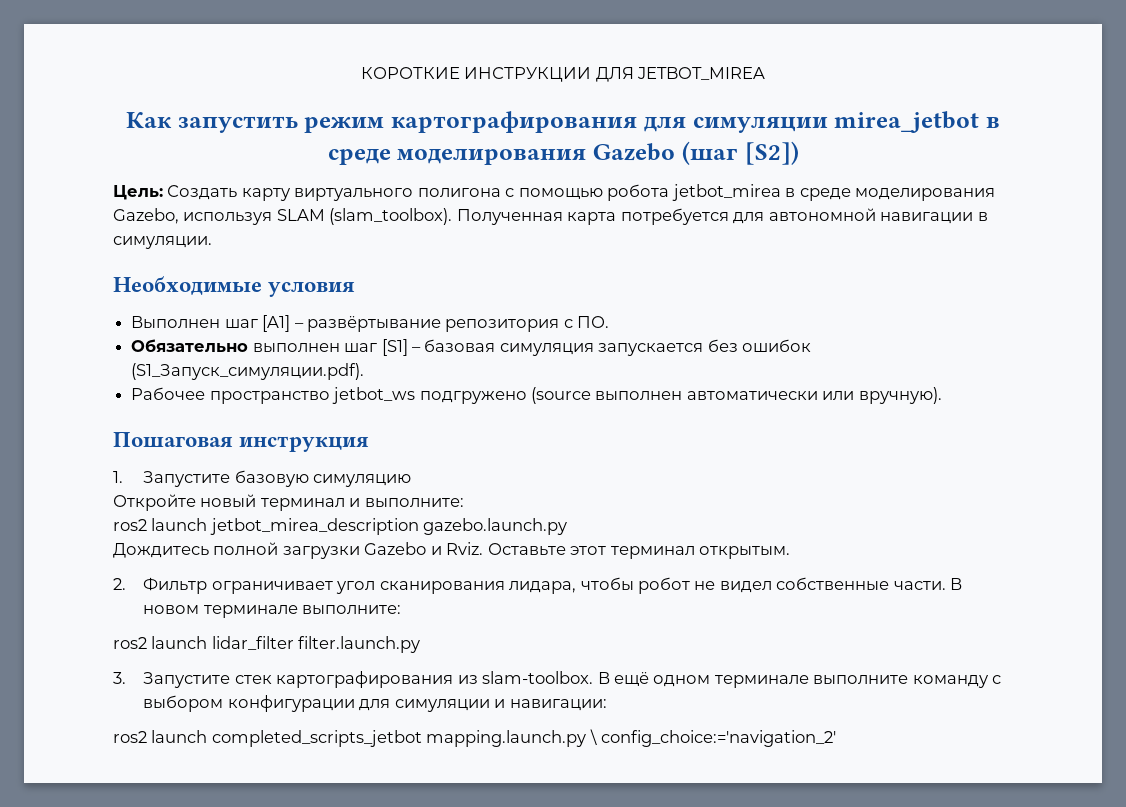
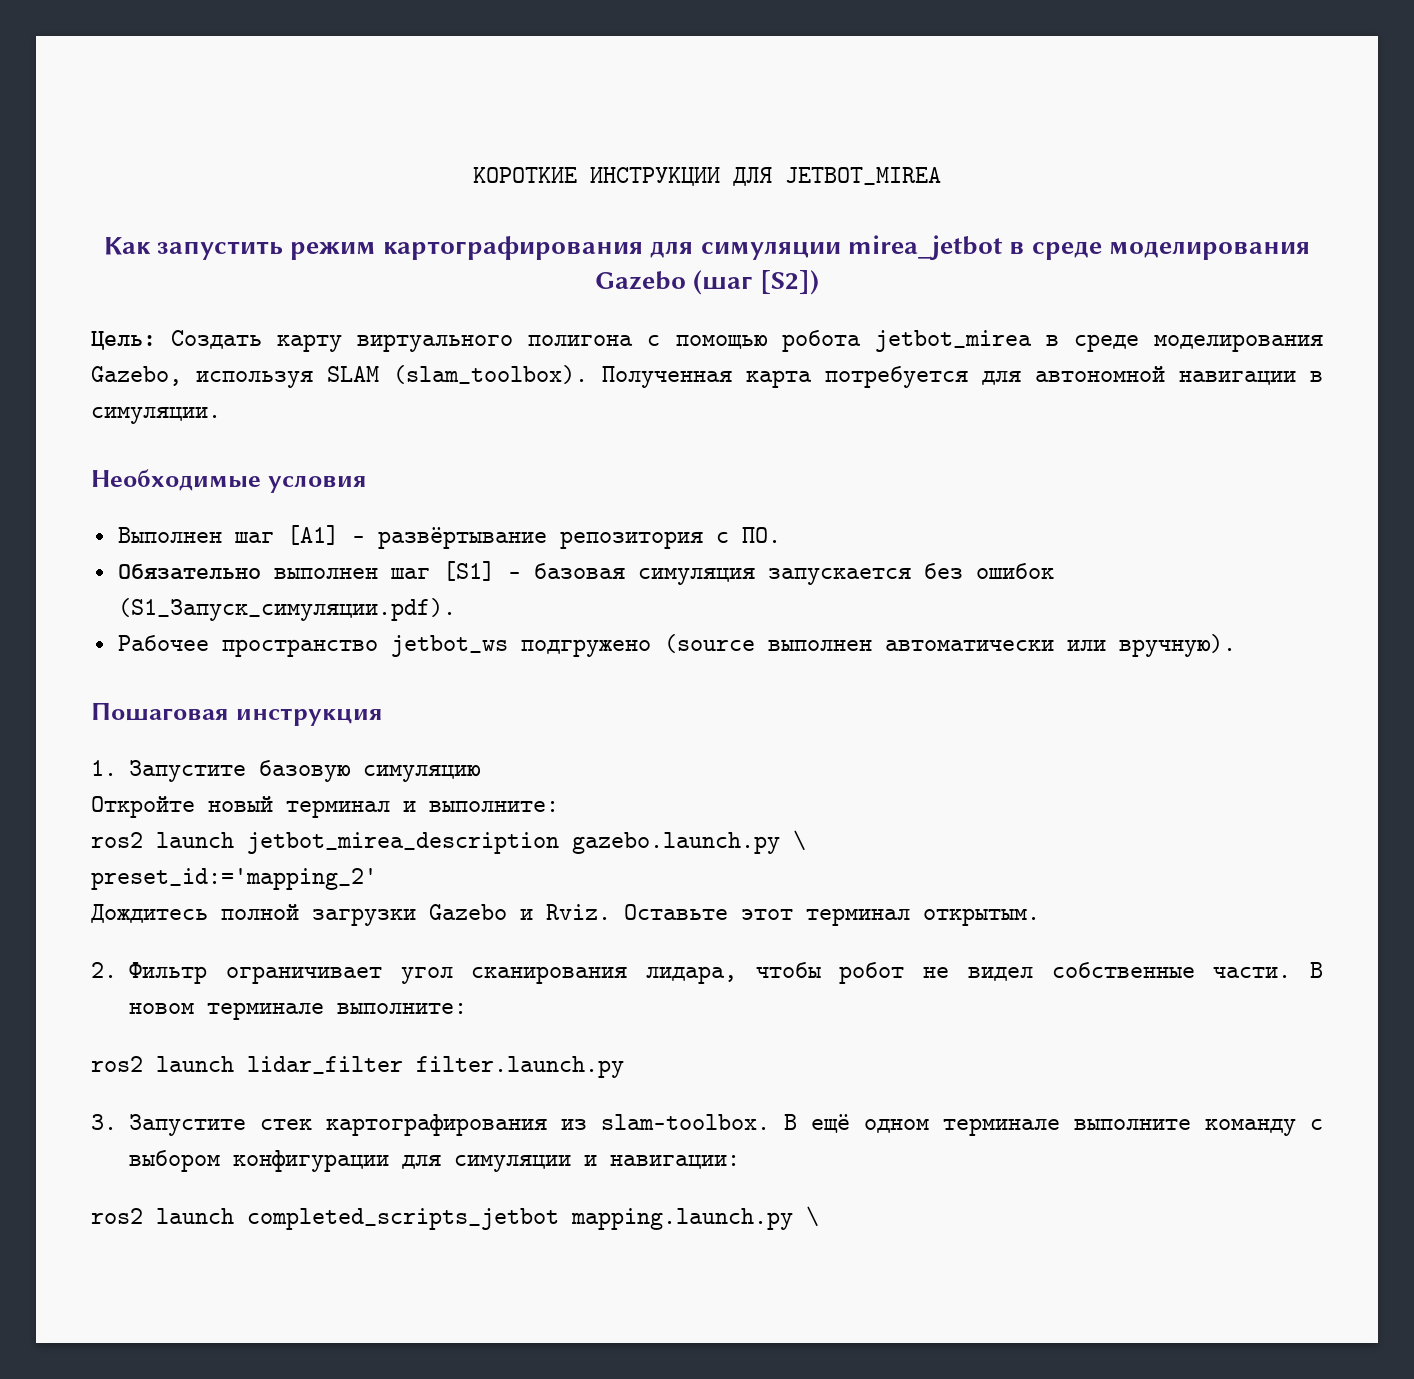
- ros2 launch jetbot_mirea_description gazebo.launch.py
+ ros2 launch jetbot_mirea_description gazebo.launch.py \
+ preset_id:='mapping_2'
- ros2 launch completed_scripts_jetbot mapping.launch.py \ config_choice:='navigation_2'
+ ros2 launch completed_scripts_jetbot mapping.launch.py \

